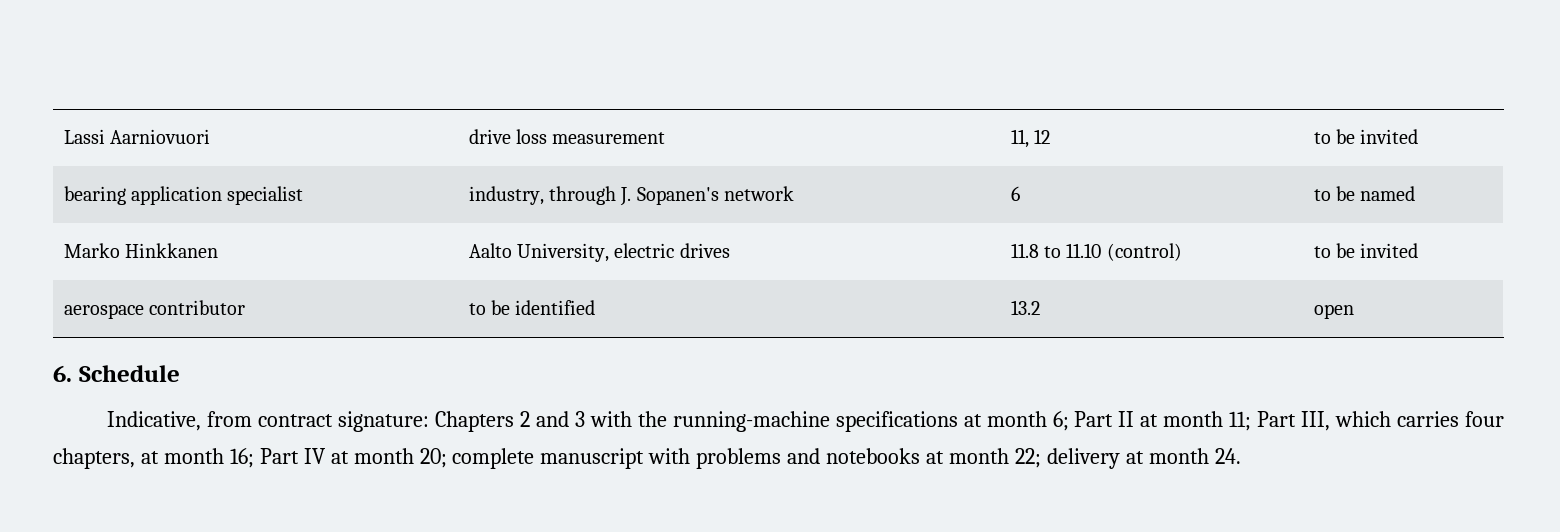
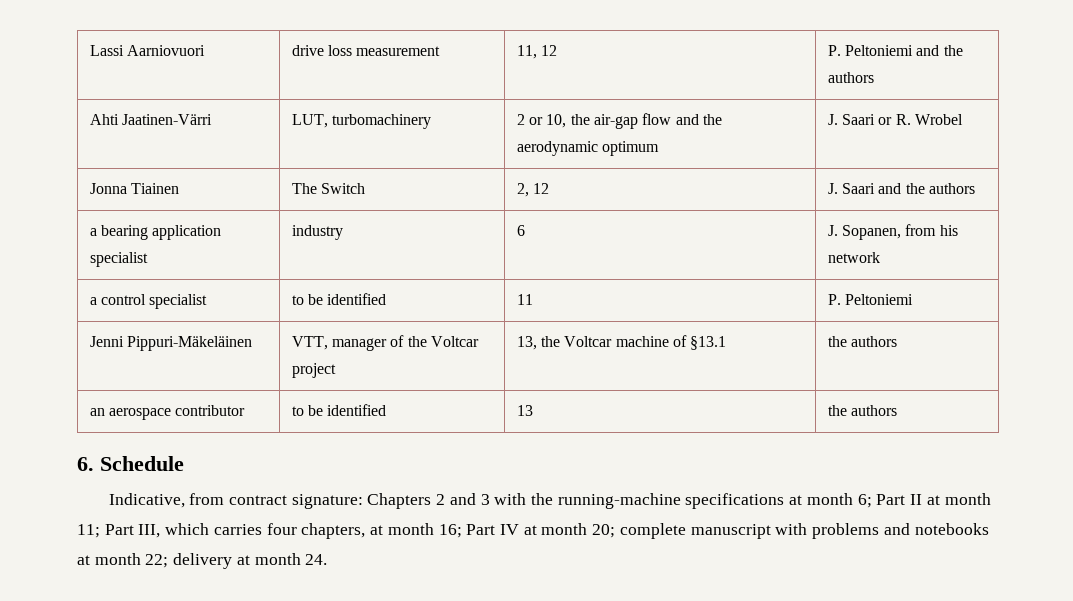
- Lassi Aarniovuori | drive loss measurement | 11, 12 | to be invited
- bearing application specialist | industry, through J. Sopanen's network | 6 | to be named
- Marko Hinkkanen | Aalto University, electric drives | 11.8 to 11.10 (control) | to be invited
- aerospace contributor | to be identified | 13.2 | open
+ Lassi Aarniovuori | drive loss measurement | 11, 12 | P. Peltoniemi and the authors
+ Ahti Jaatinen-Värri | LUT, turbomachinery | 2 or 10, the air-gap flow and the aerodynamic optimum | J. Saari or R. Wrobel
+ Jonna Tiainen | The Switch | 2, 12 | J. Saari and the authors
+ a bearing application specialist | industry | 6 | J. Sopanen, from his network
+ a control specialist | to be identified | 11 | P. Peltoniemi
+ Jenni Pippuri-Mäkeläinen | VTT, manager of the Voltcar project | 13, the Voltcar machine of §13.1 | the authors
+ an aerospace contributor | to be identified | 13 | the authors

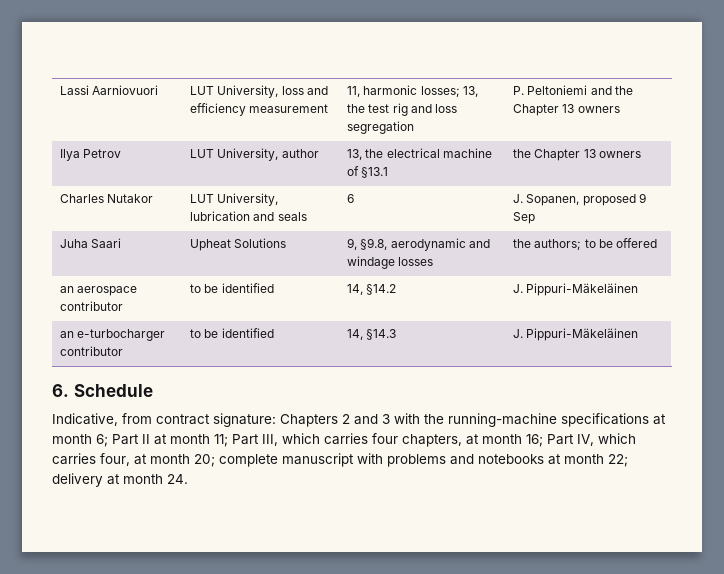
- Lassi Aarniovuori | drive loss measurement | 11, 12 | P. Peltoniemi and the authors
- Ahti Jaatinen-Värri | LUT, turbomachinery | 2 or 10, the air-gap flow and the aerodynamic optimum | J. Saari or R. Wrobel
- Jonna Tiainen | The Switch | 2, 12 | J. Saari and the authors
- a bearing application specialist | industry | 6 | J. Sopanen, from his network
- a control specialist | to be identified | 11 | P. Peltoniemi
- Jenni Pippuri-Mäkeläinen | VTT, manager of the Voltcar project | 13, the Voltcar machine of §13.1 | the authors
+ Lassi Aarniovuori | LUT University, loss and efficiency measurement | 11, harmonic losses; 13, the test rig and loss segregation | P. Peltoniemi and the Chapter 13 owners
+ Ilya Petrov | LUT University, author | 13, the electrical machine of §13.1 | the Chapter 13 owners
+ Charles Nutakor | LUT University, lubrication and seals | 6 | J. Sopanen, proposed 9 Sep
+ Juha Saari | Upheat Solutions | 9, §9.8, aerodynamic and windage losses | the authors; to be offered
- an aerospace contributor | to be identified | 13 | the authors
+ an aerospace contributor | to be identified | 14, §14.2 | J. Pippuri-Mäkeläinen
+ an e-turbocharger contributor | to be identified | 14, §14.3 | J. Pippuri-Mäkeläinen
- Indicative, from contract signature: Chapters 2 and 3 with the running-machine specifications at month 6; Part II at month 11; Part III, which carries four chapters, at month 16; Part IV at month 20; complete manuscript with problems and notebooks at month 22; delivery at month 24.
+ Indicative, from contract signature: Chapters 2 and 3 with the running-machine specifications at month 6; Part II at month 11; Part III, which carries four chapters, at month 16; Part IV, which carries four, at month 20; complete manuscript with problems and notebooks at month 22; delivery at month 24.

